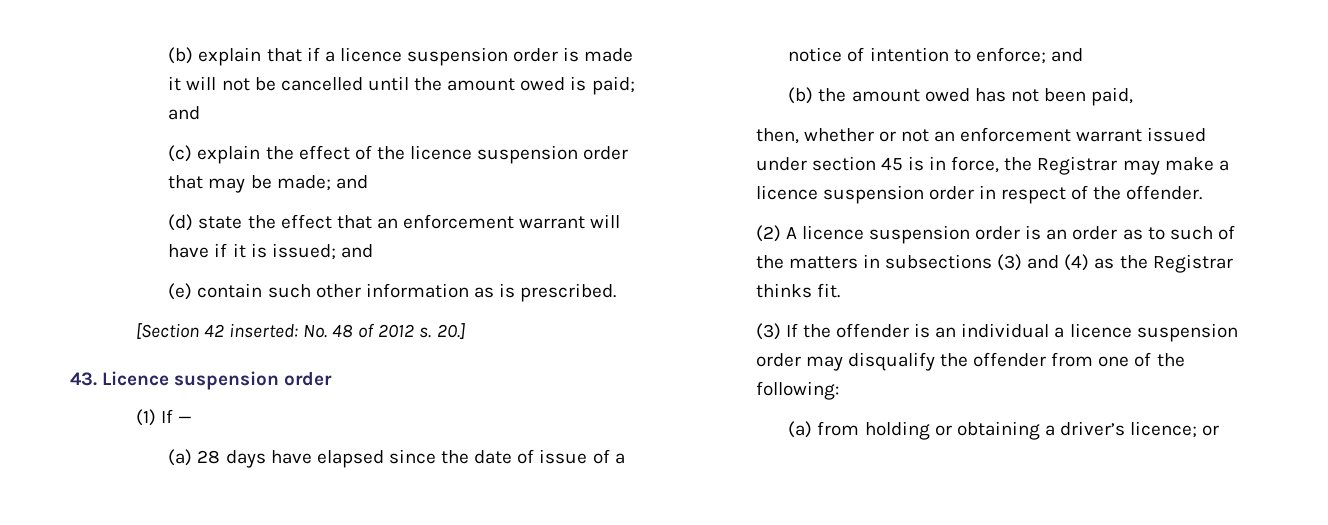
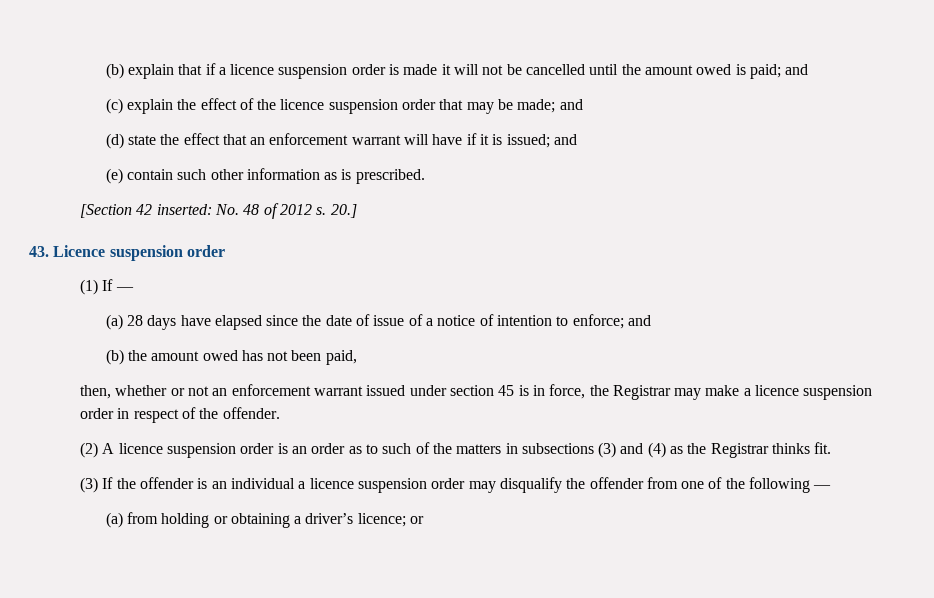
- (3) If the offender is an individual a licence suspension order may disqualify the offender from one of the following:
+ (3) If the offender is an individual a licence suspension order may disqualify the offender from one of the following —

